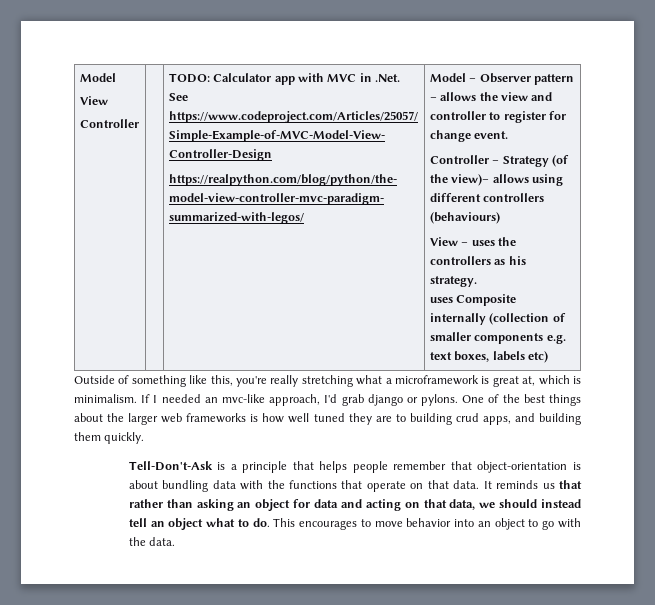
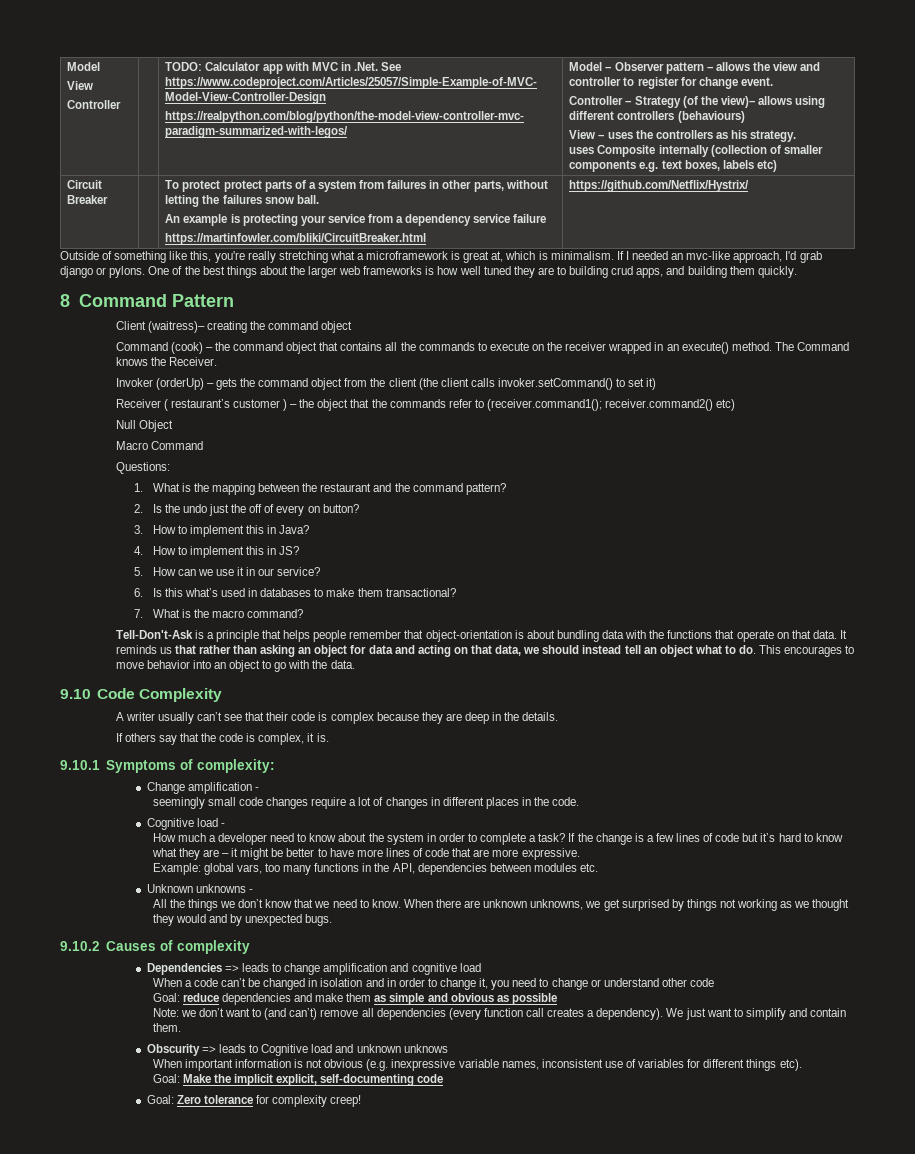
+ Circuit Breaker | | To protect protect parts of a system from failures in other parts, without letting the failures snow ball.
+ An example is protecting your service from a dependency service failure
+ https://martinfowler.com/bliki/CircuitBreaker.html | https://github.com/Netflix/Hystrix/
+ 8 Command Pattern
+ Client (waitress)– creating the command object
+ Command (cook) – the command object that contains all the commands to execute on the receiver wrapped in an execute() method. The Command knows the Receiver.
+ Invoker (orderUp) – gets the command object from the client (the client calls invoker.setCommand() to set it)
+ Receiver ( restaurant’s customer ) – the object that the commands refer to (receiver.command1(); receiver.command2() etc)
+ Null Object
+ Macro Command
+ Questions:
+ 1. What is the mapping between the restaurant and the command pattern?
+ 2. Is the undo just the off of every on button?
+ 3. How to implement this in Java?
+ 4. How to implement this in JS?
+ 5. How can we use it in our service?
+ 6. Is this what’s used in databases to make them transactional?
+ 7. What is the macro command?
+ 9.10 Code Complexity
+ A writer usually can’t see that their code is complex because they are deep in the details.
+ If others say that the code is complex, it is.
+ 9.10.1 Symptoms of complexity:
+ Change amplification -
+ seemingly small code changes require a lot of changes in different places in the code.
+ Cognitive load -
+ How much a developer need to know about the system in order to complete a task? If the change is a few lines of code but it’s hard to know what they are – it might be better to have more lines of code that are more expressive.
+ Example: global vars, too many functions in the API, dependencies between modules etc.
+ Unknown unknowns -
+ All the things we don’t know that we need to know. When there are unknown unknowns, we get surprised by things not working as we thought they would and by unexpected bugs.
+ 9.10.2 Causes of complexity
+ Dependencies => leads to change amplification and cognitive load
+ When a code can’t be changed in isolation and in order to change it, you need to change or understand other code
+ Goal: reduce dependencies and make them as simple and obvious as possible
+ Note: we don’t want to (and can’t) remove all dependencies (every function call creates a dependency). We just want to simplify and contain them.
+ Obscurity => leads to Cognitive load and unknown unknows
+ When important information is not obvious (e.g. inexpressive variable names, inconsistent use of variables for different things etc).
+ Goal: Make the implicit explicit, self-documenting code
+ Goal: Zero tolerance for complexity creep!

